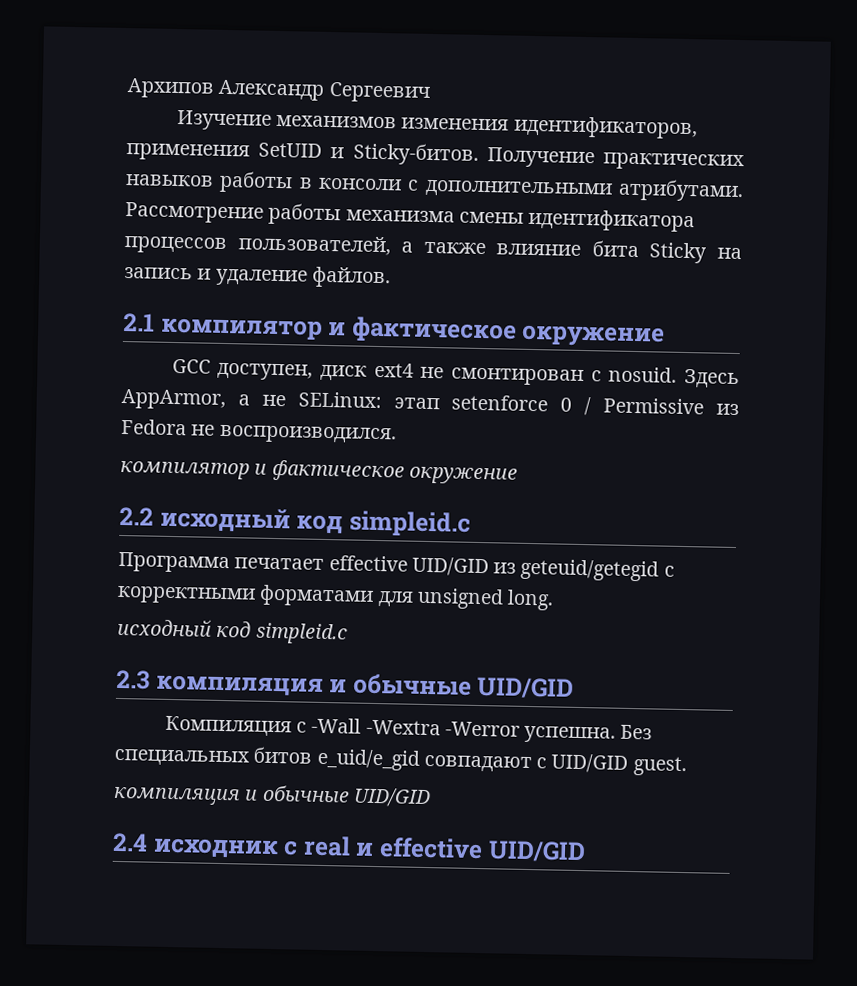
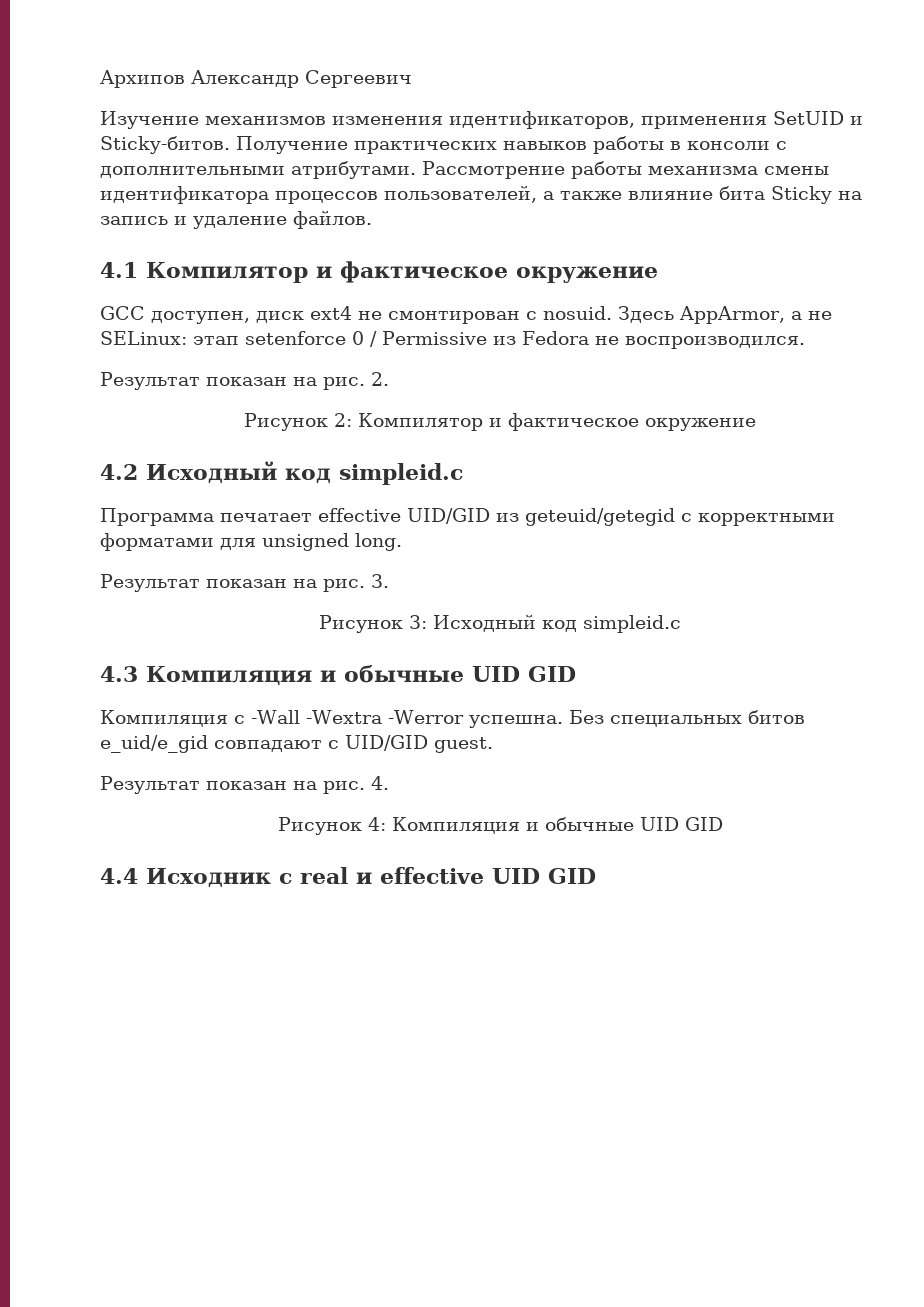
- 2.1 компилятор и фактическое окружение
+ 4.1 Компилятор и фактическое окружение
  Здесь AppArmor, а не SELinux: этап setenforce 0 / Permissive из Fedora не воспроизводился.
- компилятор и фактическое окружение
- 2.2 исходный код simpleid.c
+ Результат показан на рис. 2.
+ Рисунок 2: Компилятор и фактическое окружение
+ 4.2 Исходный код simpleid.c
  Программа печатает effective UID/GID из geteuid/getegid с корректными форматами для unsigned long.
- исходный код simpleid.c
- 2.3 компиляция и обычные UID/GID
+ Результат показан на рис. 3.
+ Рисунок 3: Исходный код simpleid.c
+ 4.3 Компиляция и обычные UID GID
  Без специальных битов e_uid/e_gid совпадают с UID/GID guest.
- компиляция и обычные UID/GID
- 2.4 исходник с real и effective UID/GID
+ Результат показан на рис. 4.
+ Рисунок 4: Компиляция и обычные UID GID
+ 4.4 Исходник с real и effective UID GID

